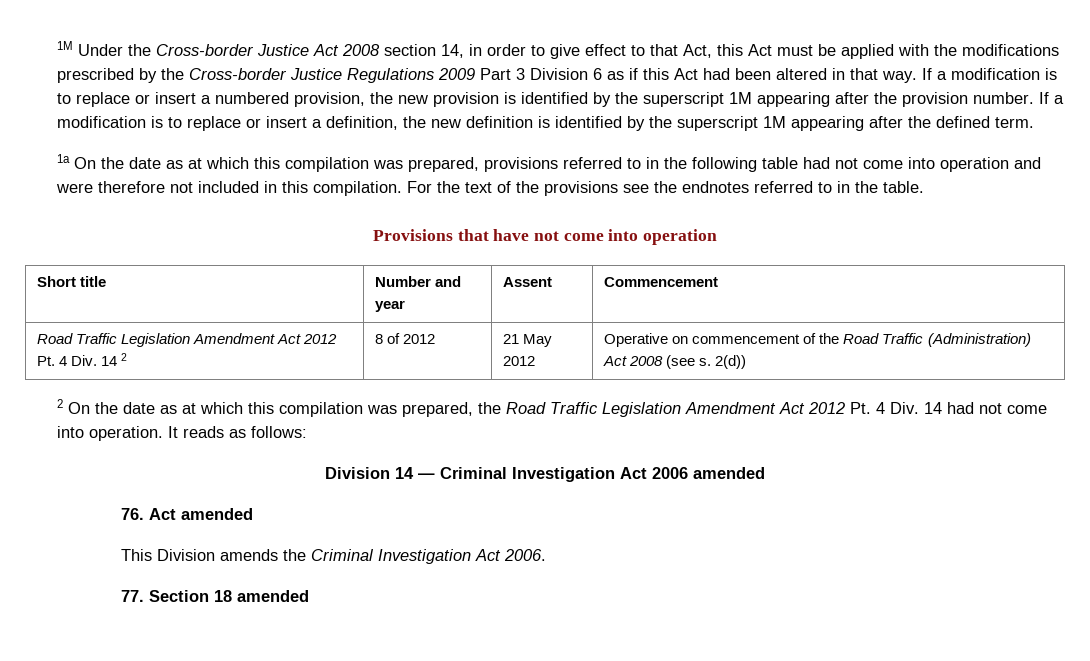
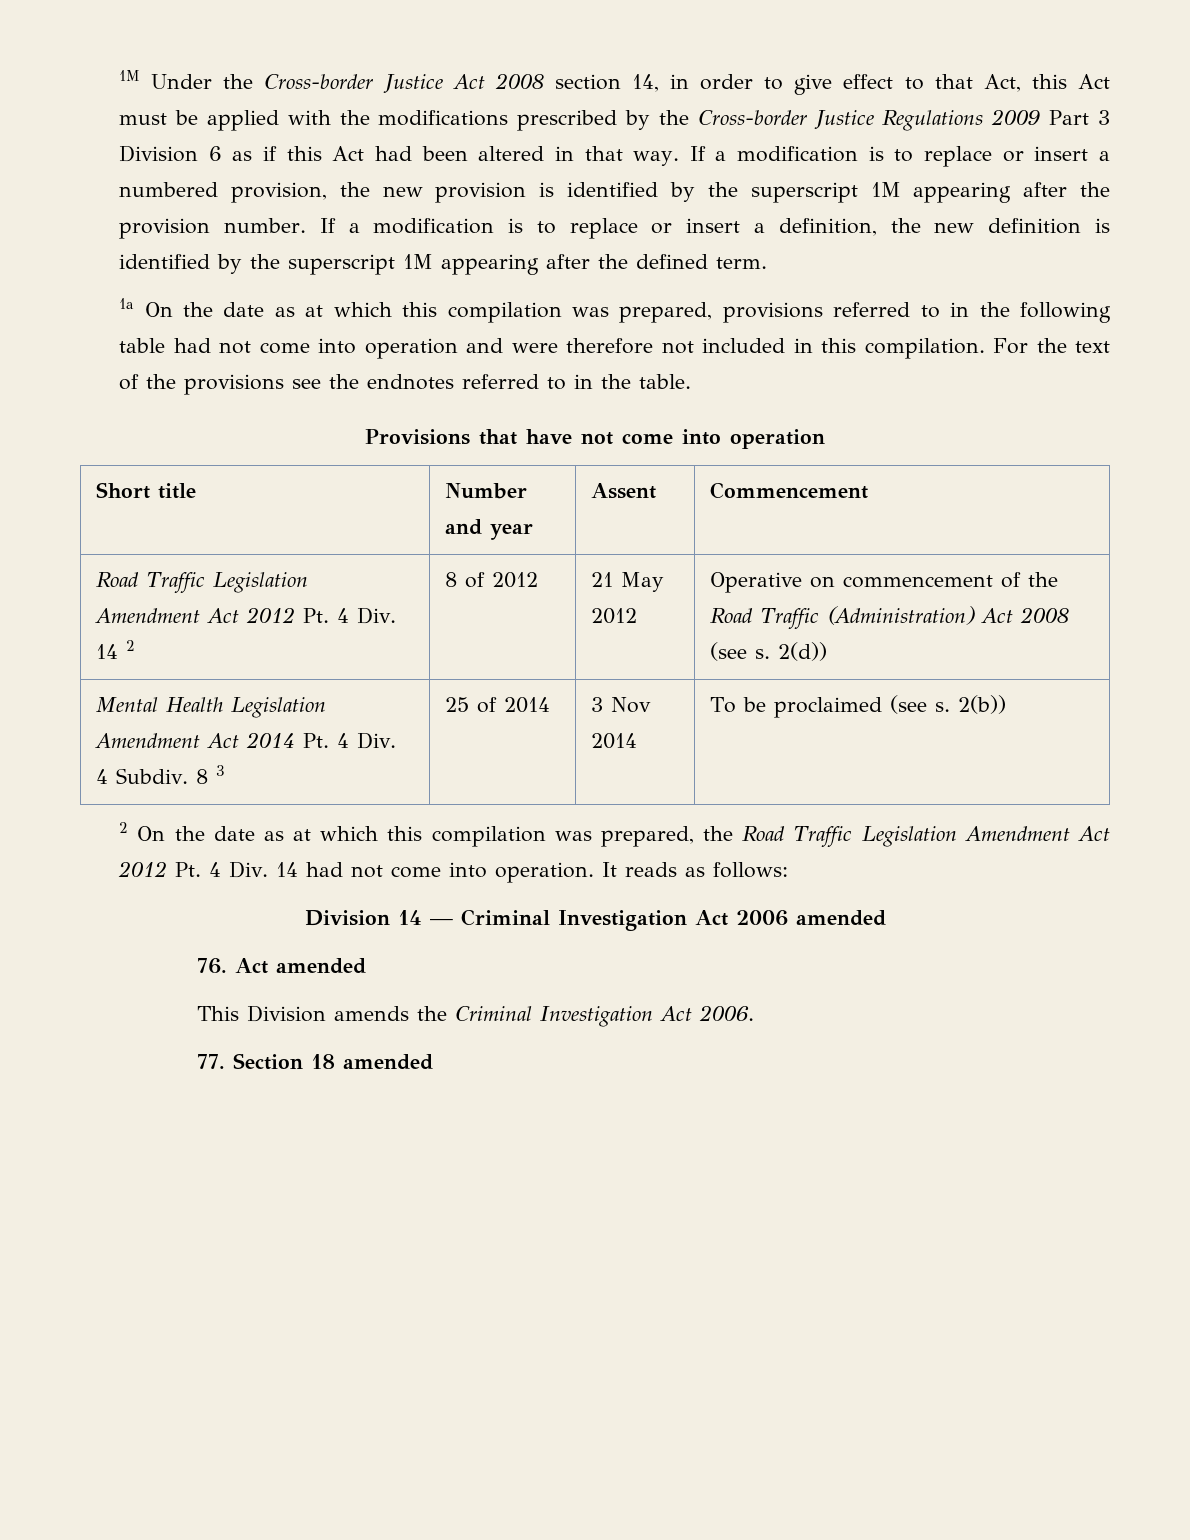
+ Mental Health Legislation Amendment Act 2014 Pt. 4 Div. 4 Subdiv. 8 3 | 25 of 2014 | 3 Nov 2014 | To be proclaimed (see s. 2(b))

